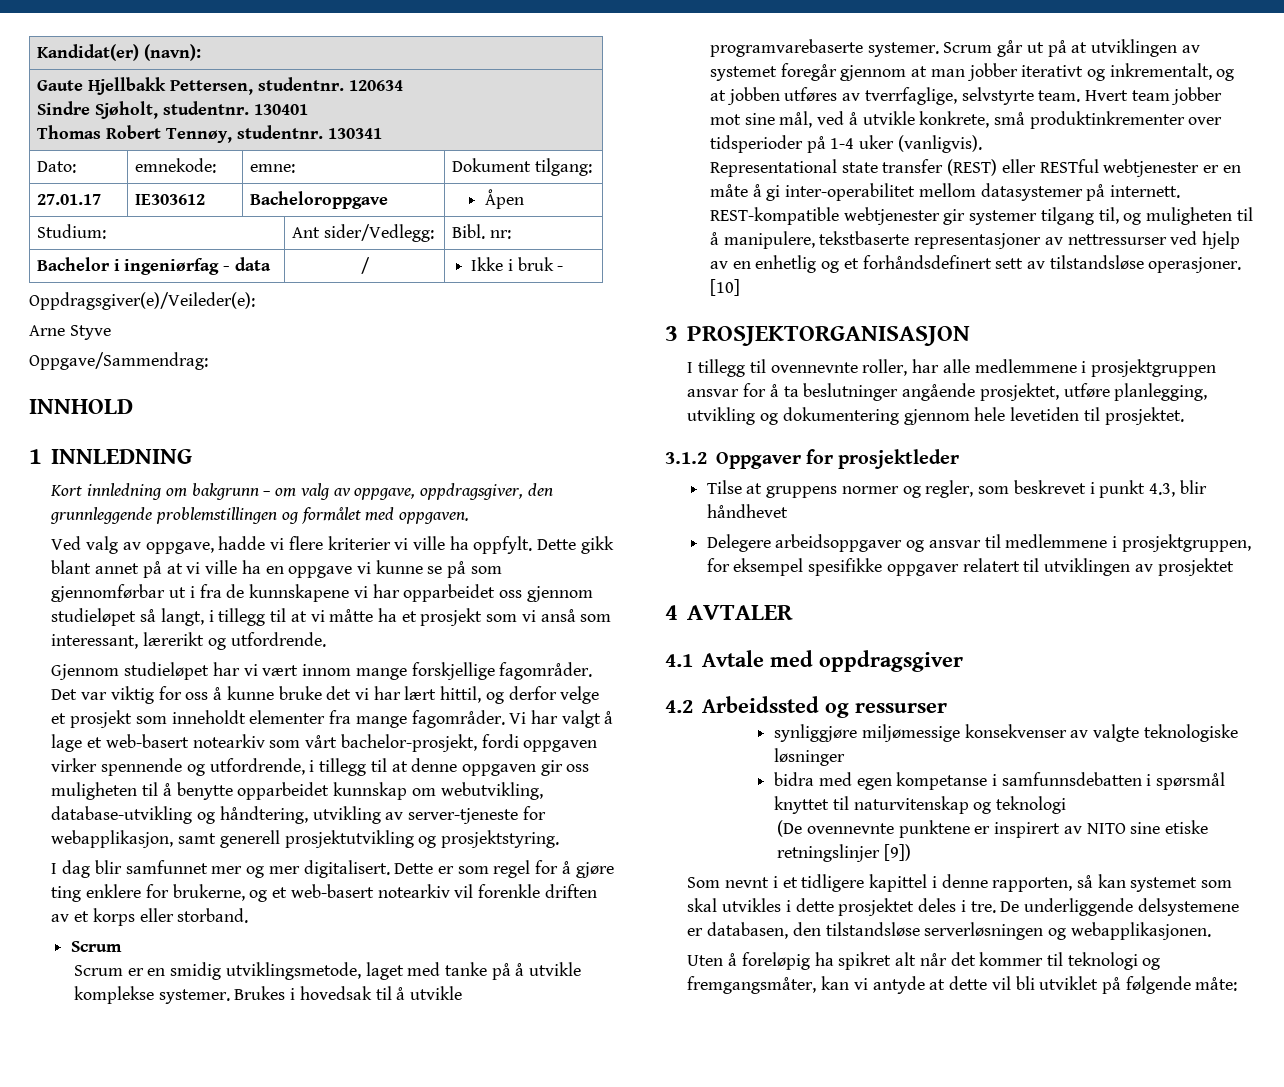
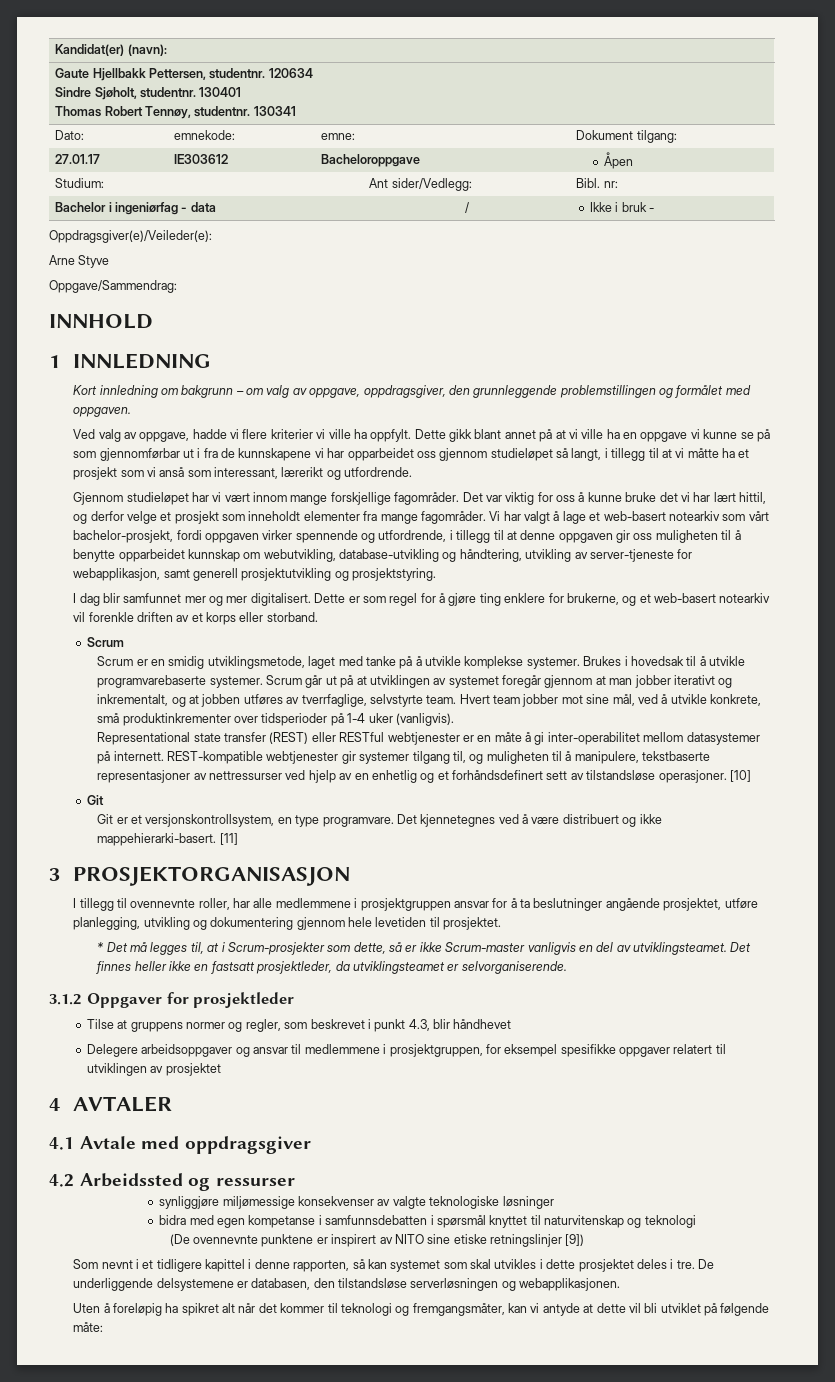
  [10]
+ Git
+ Git er et versjonskontrollsystem, en type programvare. Det kjennetegnes ved å være distribuert og ikke mappehierarki-basert. [11]
+ * Det må legges til, at i Scrum-prosjekter som dette, så er ikke Scrum-master vanligvis en del av utviklingsteamet. Det finnes heller ikke en fastsatt prosjektleder, da utviklingsteamet er selvorganiserende.

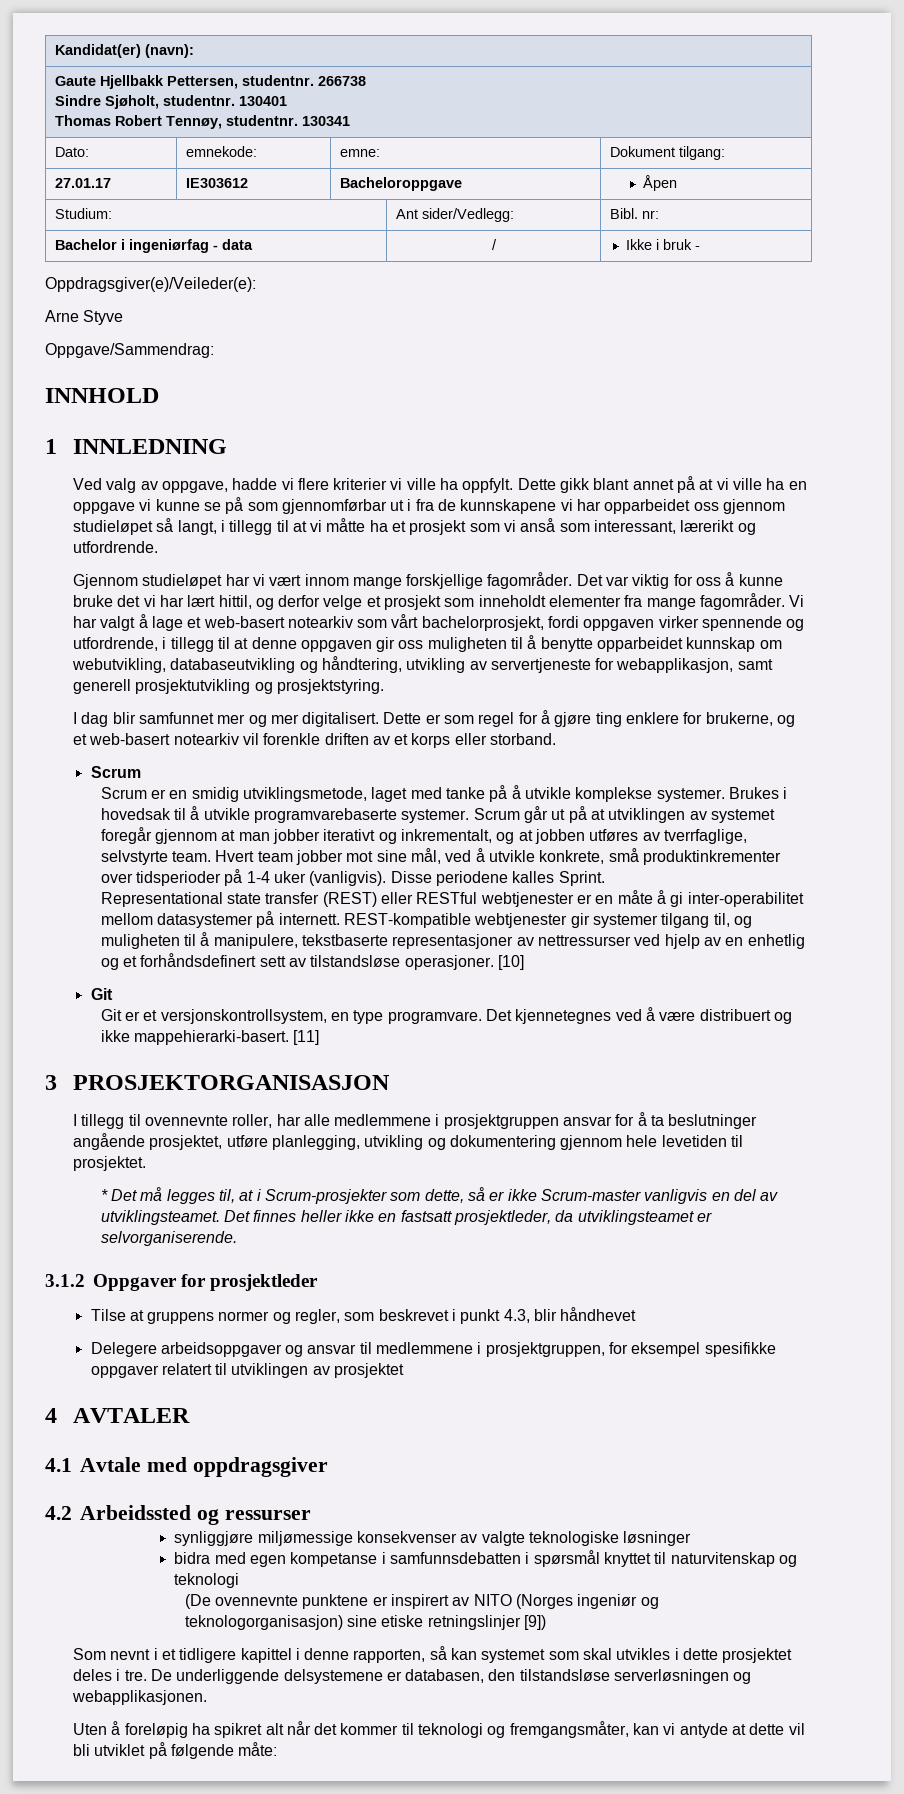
- Gaute Hjellbakk Pettersen, studentnr. 120634
+ Gaute Hjellbakk Pettersen, studentnr. 266738
- Kort innledning om bakgrunn – om valg av oppgave, oppdragsgiver, den grunnleggende problemstillingen og formålet med oppgaven.
- Vi har valgt å lage et web-basert notearkiv som vårt bachelor-prosjekt, fordi oppgaven virker spennende og utfordrende, i tillegg til at denne oppgaven gir oss muligheten til å benytte opparbeidet kunnskap om webutvikling, database-utvikling og håndtering, utvikling av server-tjeneste for webapplikasjon, samt generell prosjektutvikling og prosjektstyring.
+ Vi har valgt å lage et web-basert notearkiv som vårt bachelorprosjekt, fordi oppgaven virker spennende og utfordrende, i tillegg til at denne oppgaven gir oss muligheten til å benytte opparbeidet kunnskap om webutvikling, databaseutvikling og håndtering, utvikling av servertjeneste for webapplikasjon, samt generell prosjektutvikling og prosjektstyring.
+ Disse periodene kalles Sprint.
- (De ovennevnte punktene er inspirert av NITO sine etiske retningslinjer [9])
+ (De ovennevnte punktene er inspirert av NITO (Norges ingeniør og teknologorganisasjon) sine etiske retningslinjer [9])

